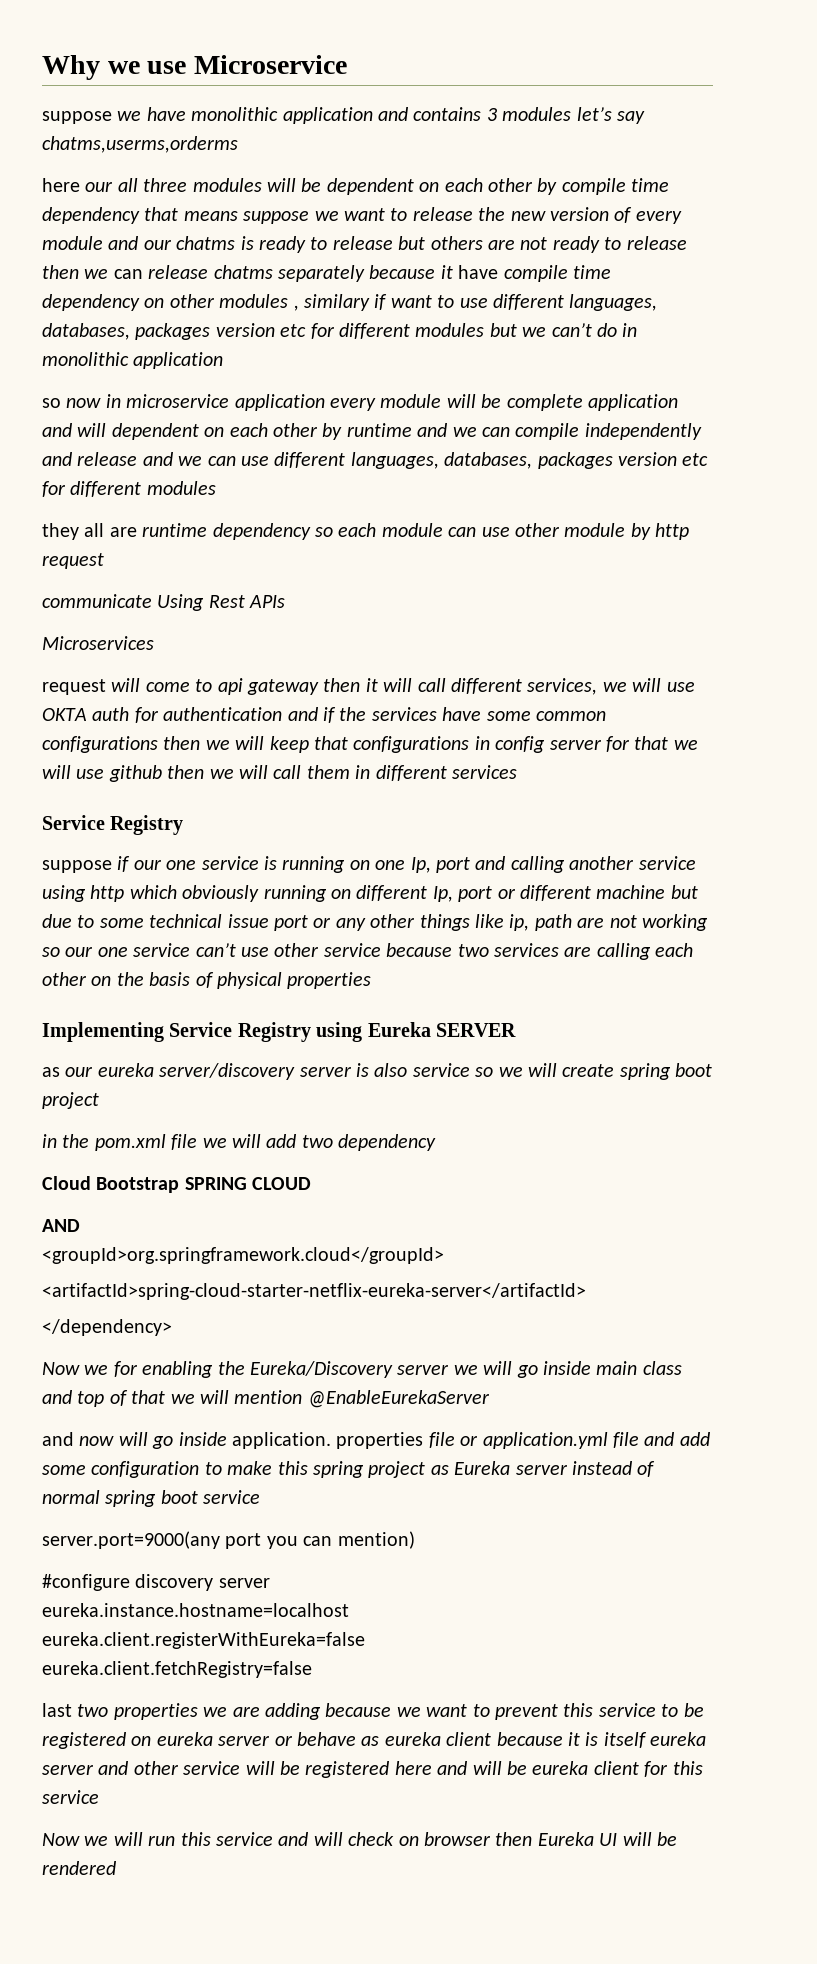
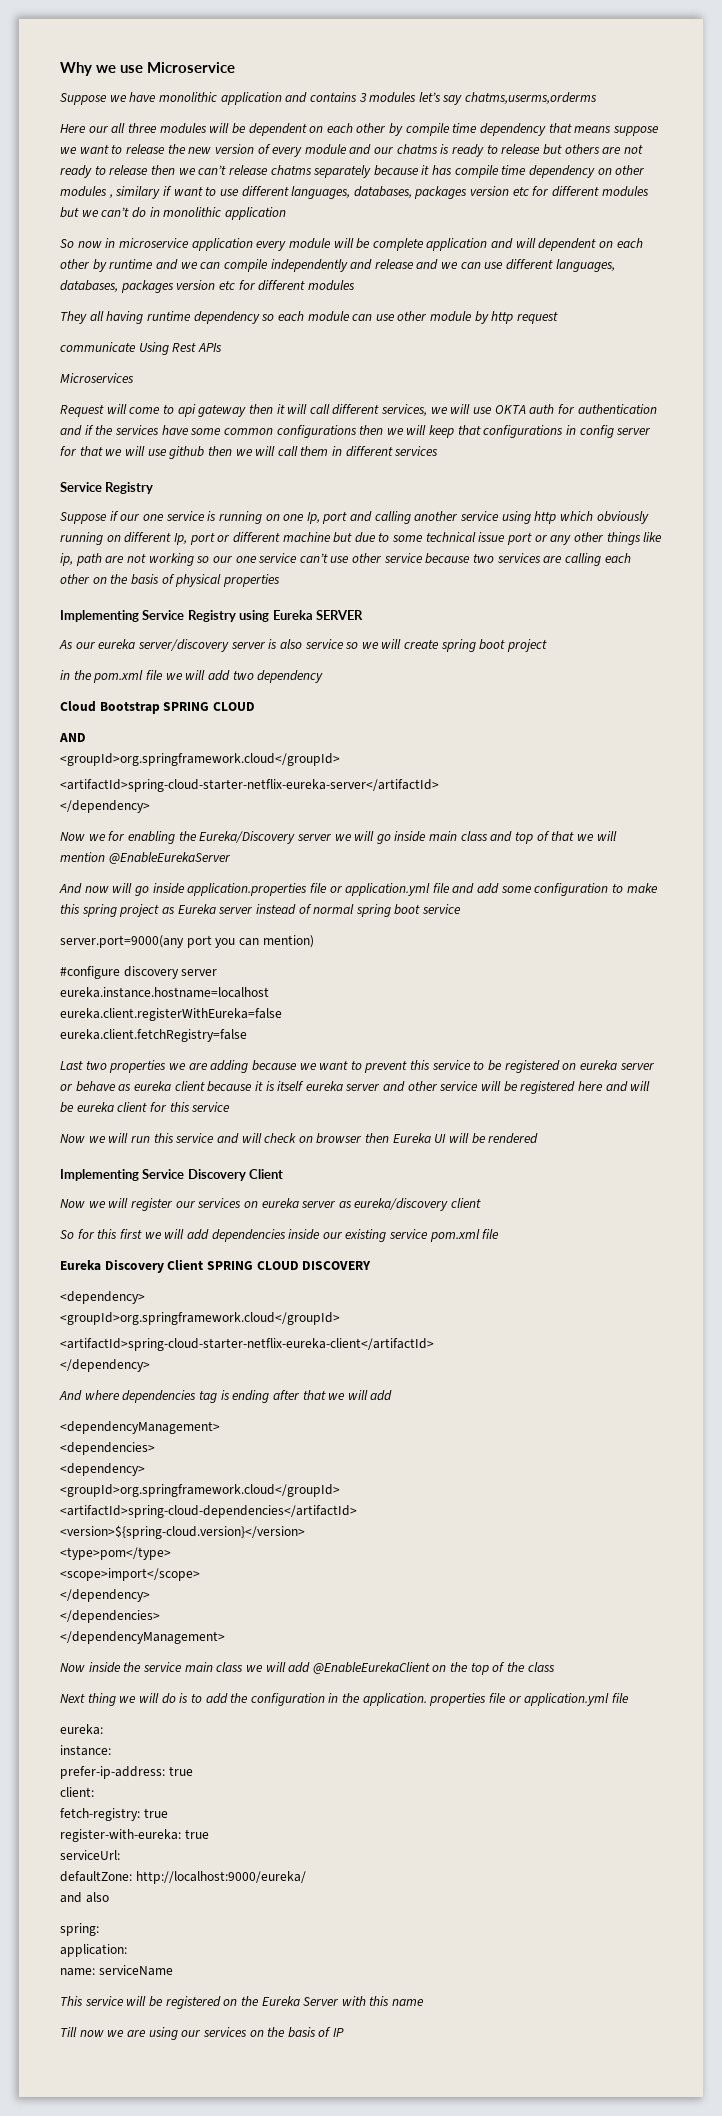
- suppose we have monolithic application and contains 3 modules let’s say chatms,userms,orderms
+ Suppose we have monolithic application and contains 3 modules let’s say chatms,userms,orderms
- here our all three modules will be dependent on each other by compile time dependency that means suppose we want to release the new version of every module and our chatms is ready to release but others are not ready to release then we can release chatms separately because it have compile time dependency on other modules , similary if want to use different languages, databases, packages version etc for different modules but we can’t do in monolithic application
+ Here our all three modules will be dependent on each other by compile time dependency that means suppose we want to release the new version of every module and our chatms is ready to release but others are not ready to release then we can’t release chatms separately because it has compile time dependency on other modules , similary if want to use different languages, databases, packages version etc for different modules but we can’t do in monolithic application
- so now in microservice application every module will be complete application and will dependent on each other by runtime and we can compile independently and release and we can use different languages, databases, packages version etc for different modules
+ So now in microservice application every module will be complete application and will dependent on each other by runtime and we can compile independently and release and we can use different languages, databases, packages version etc for different modules
- they all are runtime dependency so each module can use other module by http request
+ They all having runtime dependency so each module can use other module by http request
- request will come to api gateway then it will call different services, we will use OKTA auth for authentication and if the services have some common configurations then we will keep that configurations in config server for that we will use github then we will call them in different services
+ Request will come to api gateway then it will call different services, we will use OKTA auth for authentication and if the services have some common configurations then we will keep that configurations in config server for that we will use github then we will call them in different services
- suppose if our one service is running on one Ip, port and calling another service using http which obviously running on different Ip, port or different machine but due to some technical issue port or any other things like ip, path are not working so our one service can’t use other service because two services are calling each other on the basis of physical properties
+ Suppose if our one service is running on one Ip, port and calling another service using http which obviously running on different Ip, port or different machine but due to some technical issue port or any other things like ip, path are not working so our one service can’t use other service because two services are calling each other on the basis of physical properties
- as our eureka server/discovery server is also service so we will create spring boot project
+ As our eureka server/discovery server is also service so we will create spring boot project
- and now will go inside application. properties file or application.yml file and add some configuration to make this spring project as Eureka server instead of normal spring boot service
+ And now will go inside application.properties file or application.yml file and add some configuration to make this spring project as Eureka server instead of normal spring boot service
- last two properties we are adding because we want to prevent this service to be registered on eureka server or behave as eureka client because it is itself eureka server and other service will be registered here and will be eureka client for this service
+ Last two properties we are adding because we want to prevent this service to be registered on eureka server or behave as eureka client because it is itself eureka server and other service will be registered here and will be eureka client for this service
+ Implementing Service Discovery Client
+ Now we will register our services on eureka server as eureka/discovery client
+ So for this first we will add dependencies inside our existing service pom.xml file
+ Eureka Discovery Client SPRING CLOUD DISCOVERY
+ <dependency>
+ <groupId>org.springframework.cloud</groupId>
+ <artifactId>spring-cloud-starter-netflix-eureka-client</artifactId>
+ </dependency>
+ And where dependencies tag is ending after that we will add
+ <dependencyManagement>
+ <dependencies>
+ <dependency>
+ <groupId>org.springframework.cloud</groupId>
+ <artifactId>spring-cloud-dependencies</artifactId>
+ <version>${spring-cloud.version}</version>
+ <type>pom</type>
+ <scope>import</scope>
+ </dependency>
+ </dependencies>
+ </dependencyManagement>
+ Now inside the service main class we will add @EnableEurekaClient on the top of the class
+ Next thing we will do is to add the configuration in the application. properties file or application.yml file
+ eureka:
+ instance:
+ prefer-ip-address: true
+ client:
+ fetch-registry: true
+ register-with-eureka: true
+ serviceUrl:
+ defaultZone: http://localhost:9000/eureka/
+ and also
+ spring:
+ application:
+ name: serviceName
+ This service will be registered on the Eureka Server with this name
+ Till now we are using our services on the basis of IP

